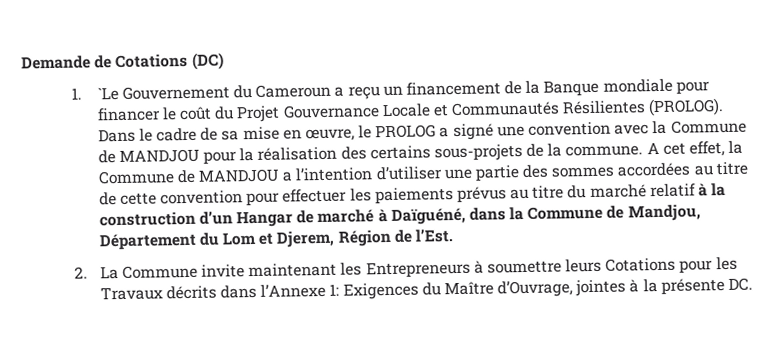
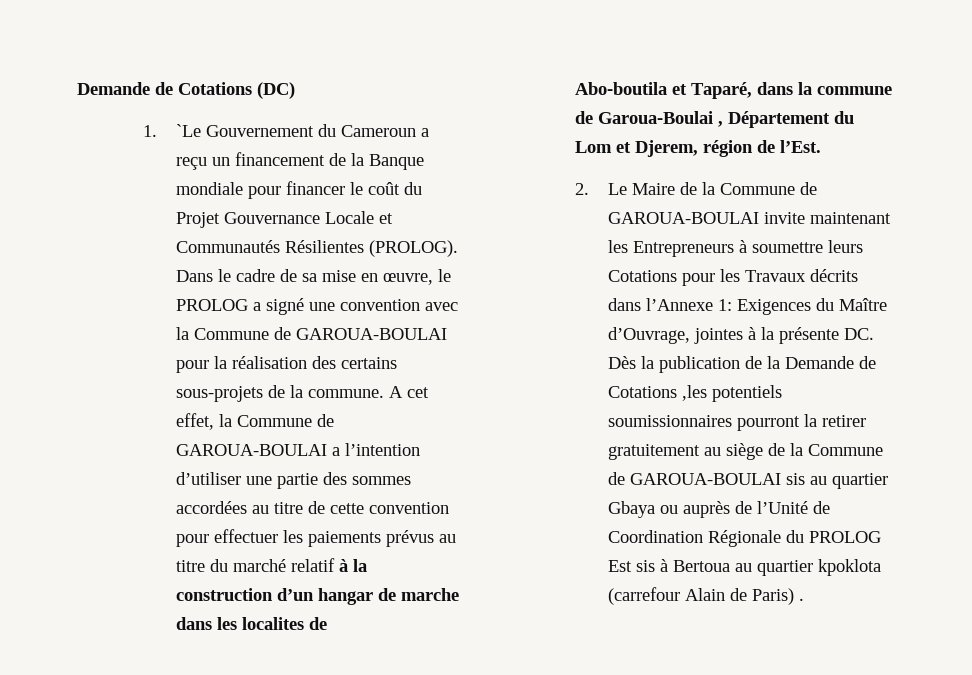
- Dans le cadre de sa mise en œuvre, le PROLOG a signé une convention avec la Commune de MANDJOU pour la réalisation des certains sous-projets de la commune.
+ Dans le cadre de sa mise en œuvre, le PROLOG a signé une convention avec la Commune de GAROUA-BOULAI pour la réalisation des certains sous-projets de la commune.
- A cet effet, la Commune de MANDJOU a l’intention d’utiliser une partie des sommes accordées au titre de cette convention pour effectuer les paiements prévus au titre du marché relatif à la construction d’un Hangar de marché à Daïguéné, dans la Commune de Mandjou, Département du Lom et Djerem, Région de l’Est.
+ A cet effet, la Commune de GAROUA-BOULAI a l’intention d’utiliser une partie des sommes accordées au titre de cette convention pour effectuer les paiements prévus au titre du marché relatif à la construction d’un hangar de marche dans les localites de
+ Abo-boutila et Taparé, dans la commune de Garoua-Boulai , Département du Lom et Djerem, région de l’Est.
- 2. La Commune invite maintenant les Entrepreneurs à soumettre leurs Cotations pour les Travaux décrits dans l’Annexe 1: Exigences du Maître d’Ouvrage, jointes à la présente DC.
+ 2. Le Maire de la Commune de GAROUA-BOULAI invite maintenant les Entrepreneurs à soumettre leurs Cotations pour les Travaux décrits dans l’Annexe 1: Exigences du Maître d’Ouvrage, jointes à la présente DC. Dès la publication de la Demande de Cotations ,les potentiels soumissionnaires pourront la retirer gratuitement au siège de la Commune de GAROUA-BOULAI sis au quartier Gbaya ou auprès de l’Unité de Coordination Régionale du PROLOG Est sis à Bertoua au quartier kpoklota (carrefour Alain de Paris) .

